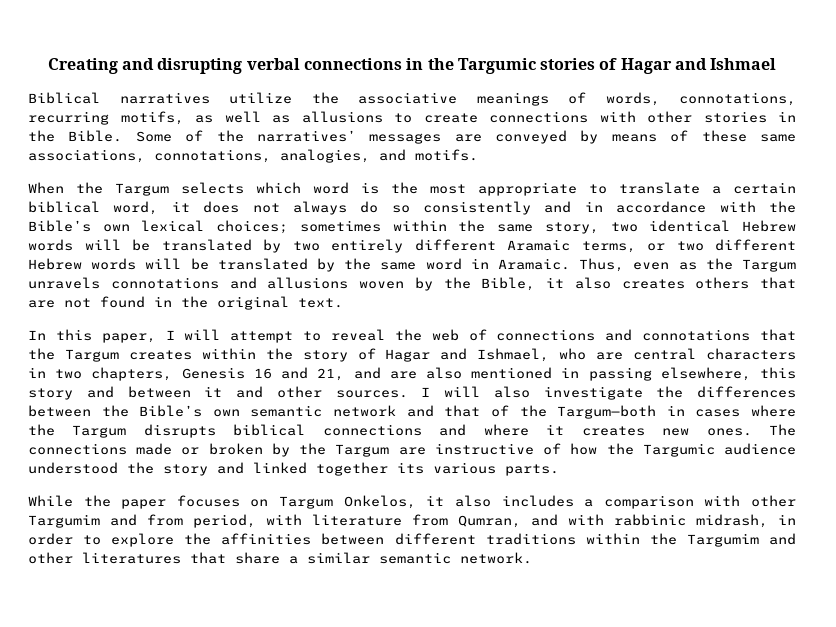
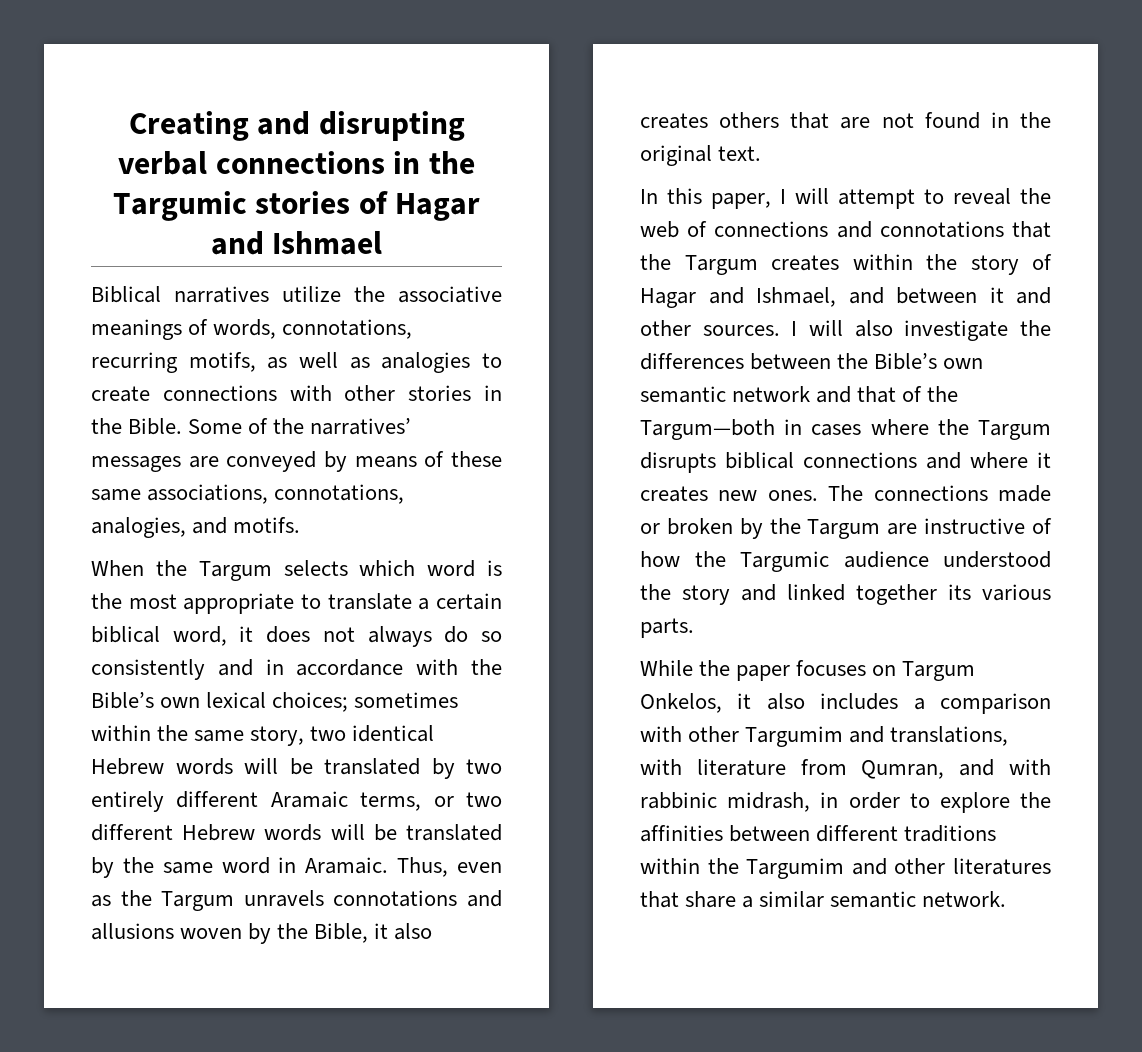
- Biblical narratives utilize the associative meanings of words, connotations, recurring motifs, as well as allusions to create connections with other stories in the Bible.
+ Biblical narratives utilize the associative meanings of words, connotations, recurring motifs, as well as analogies to create connections with other stories in the Bible.
- In this paper, I will attempt to reveal the web of connections and connotations that the Targum creates within the story of Hagar and Ishmael, who are central characters in two chapters, Genesis 16 and 21, and are also mentioned in passing elsewhere, this story and between it and other sources.
+ In this paper, I will attempt to reveal the web of connections and connotations that the Targum creates within the story of Hagar and Ishmael, and between it and other sources.
- While the paper focuses on Targum Onkelos, it also includes a comparison with other Targumim and from period, with literature from Qumran, and with rabbinic midrash, in order to explore the affinities between different traditions within the Targumim and other literatures that share a similar semantic network.
+ While the paper focuses on Targum Onkelos, it also includes a comparison with other Targumim and translations, with literature from Qumran, and with rabbinic midrash, in order to explore the affinities between different traditions within the Targumim and other literatures that share a similar semantic network.

